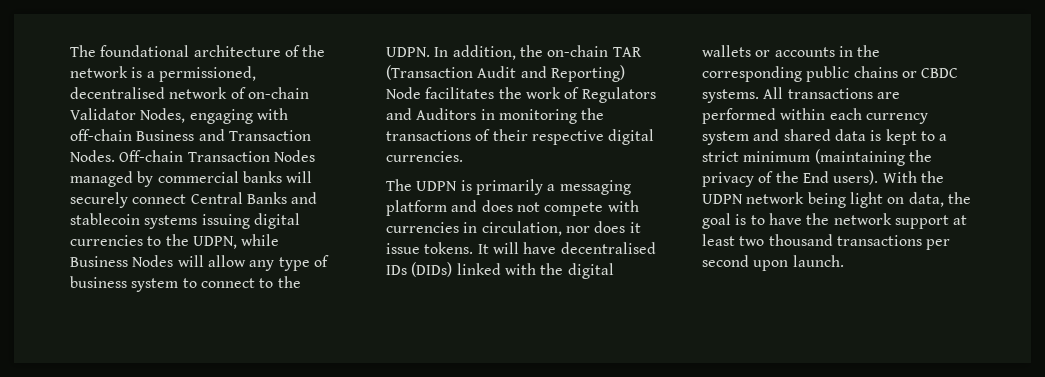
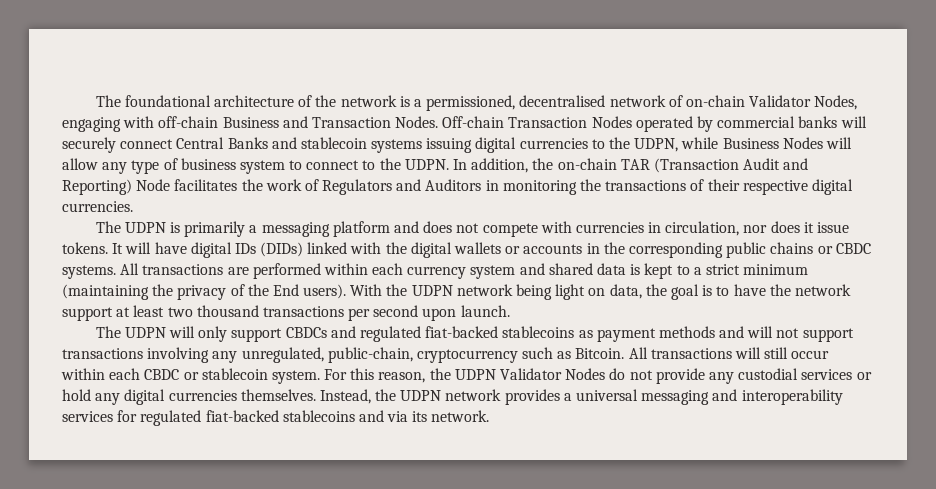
- Off-chain Transaction Nodes managed by commercial banks will securely connect Central Banks and stablecoin systems issuing digital currencies to the UDPN, while Business Nodes will allow any type of business system to connect to the UDPN.
+ Off-chain Transaction Nodes operated by commercial banks will securely connect Central Banks and stablecoin systems issuing digital currencies to the UDPN, while Business Nodes will allow any type of business system to connect to the UDPN.
- It will have decentralised IDs (DIDs) linked with the digital wallets or accounts in the corresponding public chains or CBDC systems.
+ It will have digital IDs (DIDs) linked with the digital wallets or accounts in the corresponding public chains or CBDC systems.
+ The UDPN will only support CBDCs and regulated fiat-backed stablecoins as payment methods and will not support transactions involving any unregulated, public-chain, cryptocurrency such as Bitcoin. All transactions will still occur within each CBDC or stablecoin system. For this reason, the UDPN Validator Nodes do not provide any custodial services or hold any digital currencies themselves. Instead, the UDPN network provides a universal messaging and interoperability services for regulated fiat-backed stablecoins and via its network.

